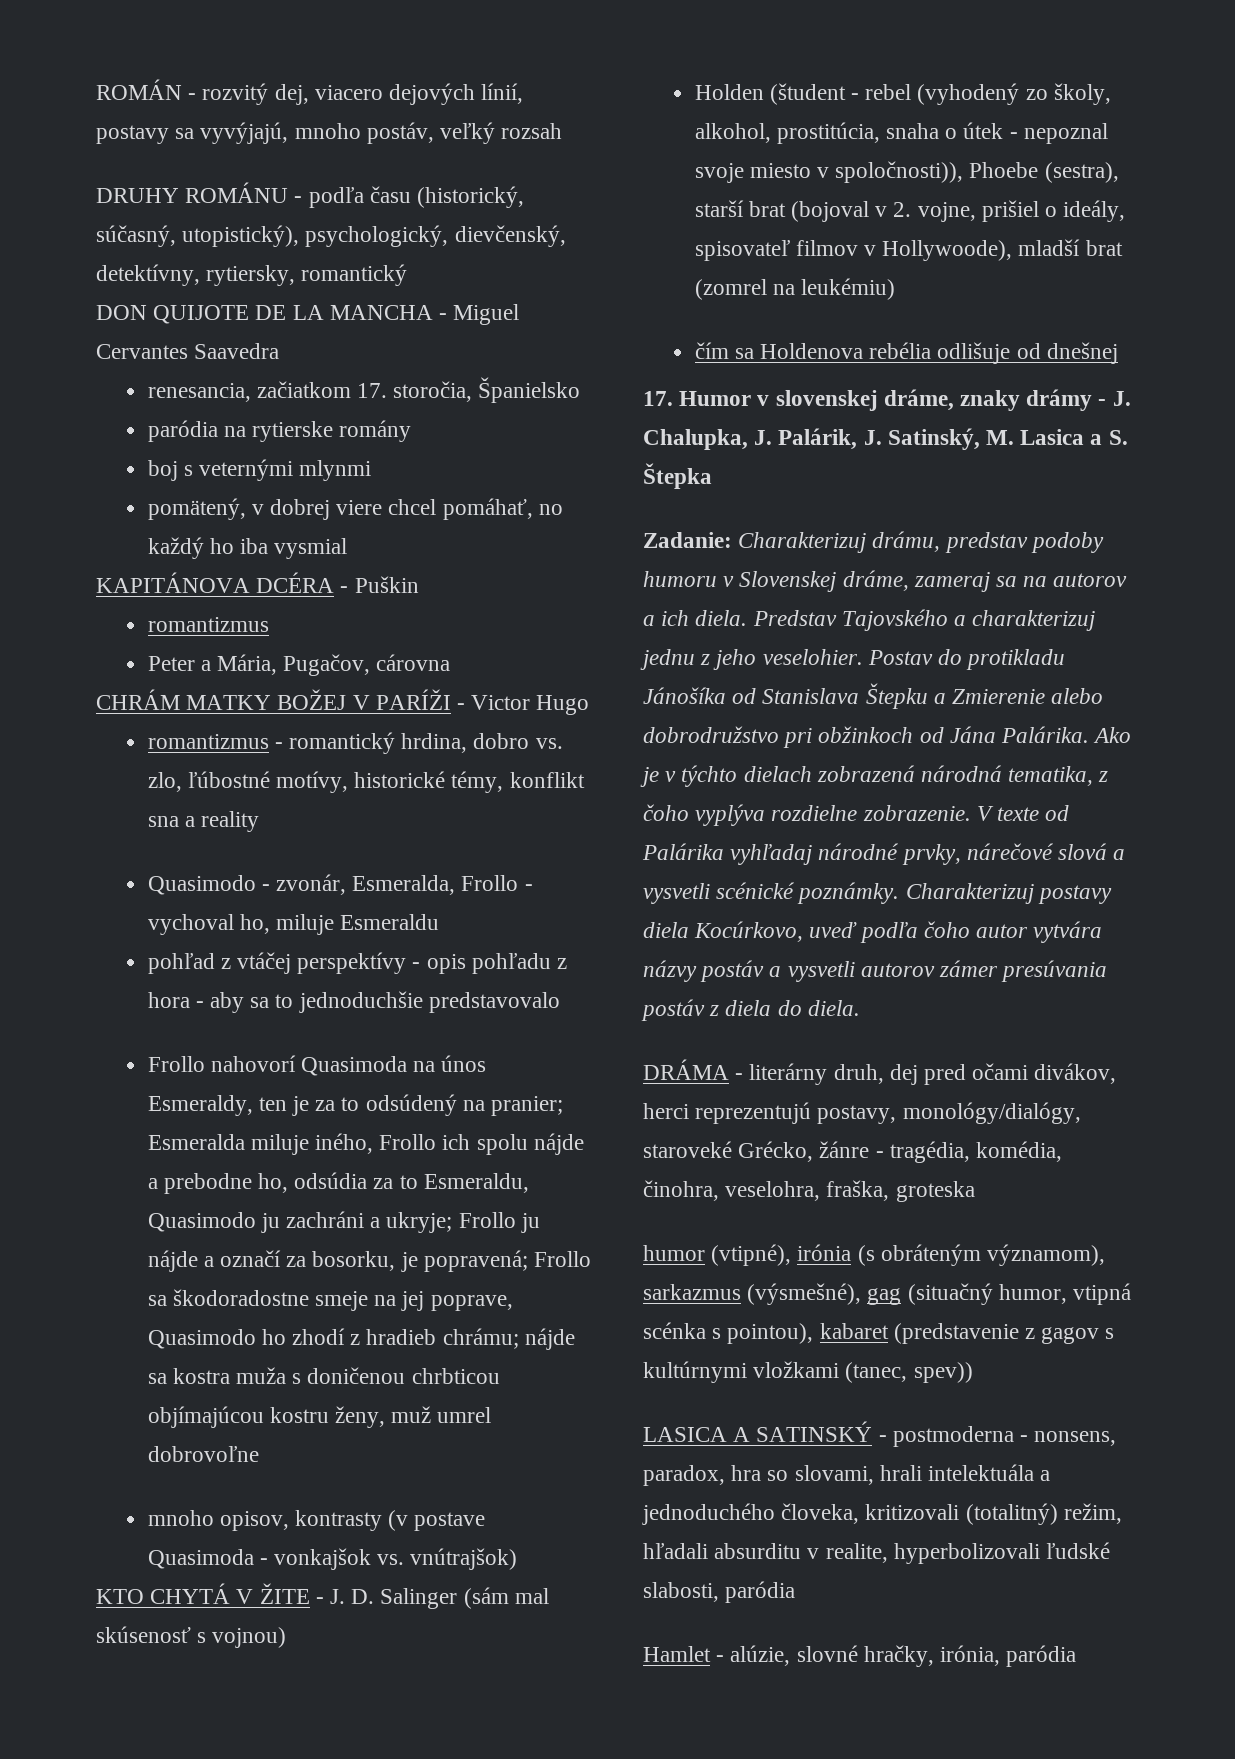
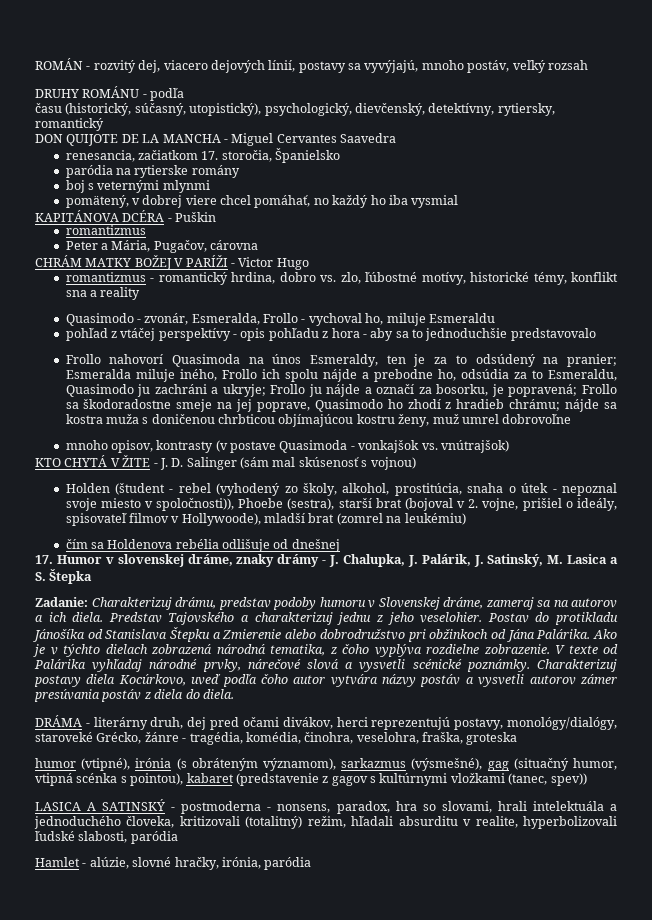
- DRUHY ROMÁNU - podľa času (historický, súčasný, utopistický), psychologický, dievčenský, detektívny, rytiersky, romantický
+ DRUHY ROMÁNU - podľa
+ času (historický, súčasný, utopistický), psychologický, dievčenský, detektívny, rytiersky, romantický

